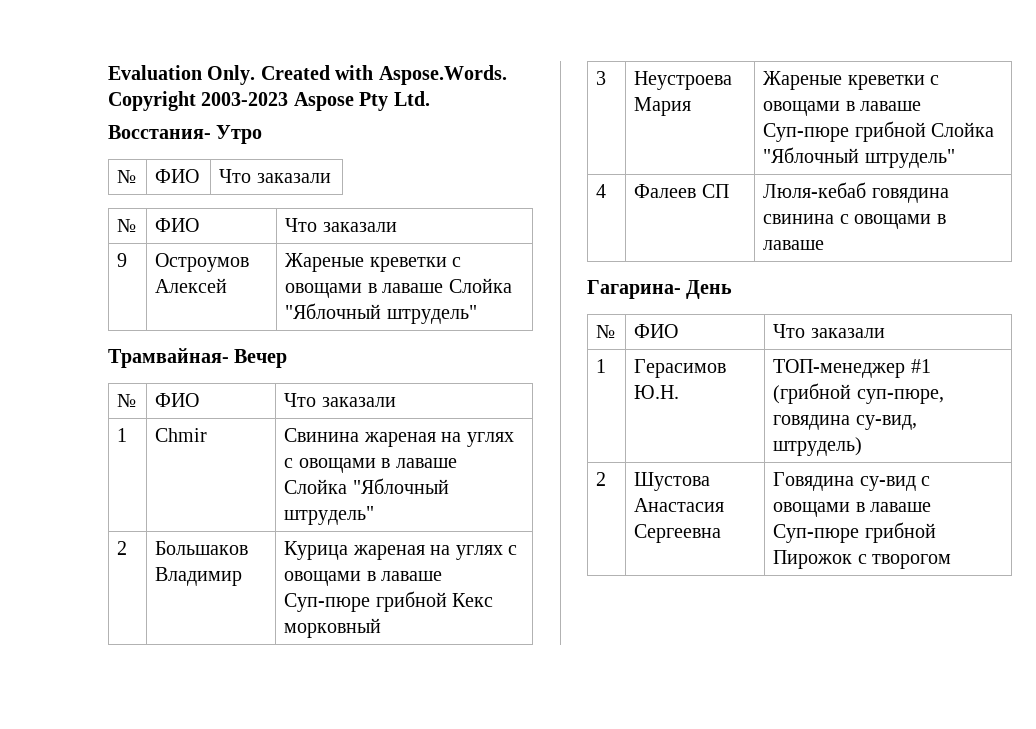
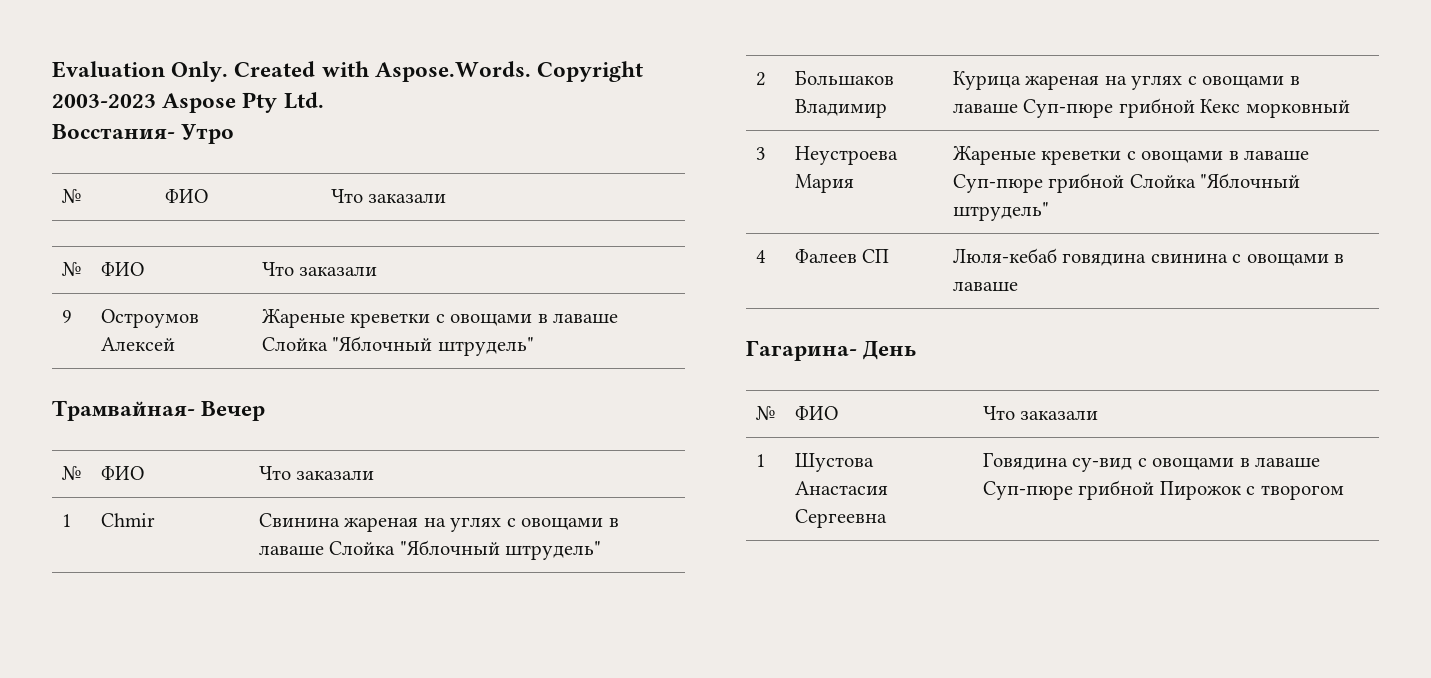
- 1 | Герасимов Ю.Н. | ТОП-менеджер #1 (грибной суп-пюре, говядина су-вид, штрудель)
- 2 | Шустова Анастасия Сергеевна | Говядина су-вид с овощами в лаваше Суп-пюре грибной Пирожок с творогом
+ 1 | Шустова Анастасия Сергеевна | Говядина су-вид с овощами в лаваше Суп-пюре грибной Пирожок с творогом

